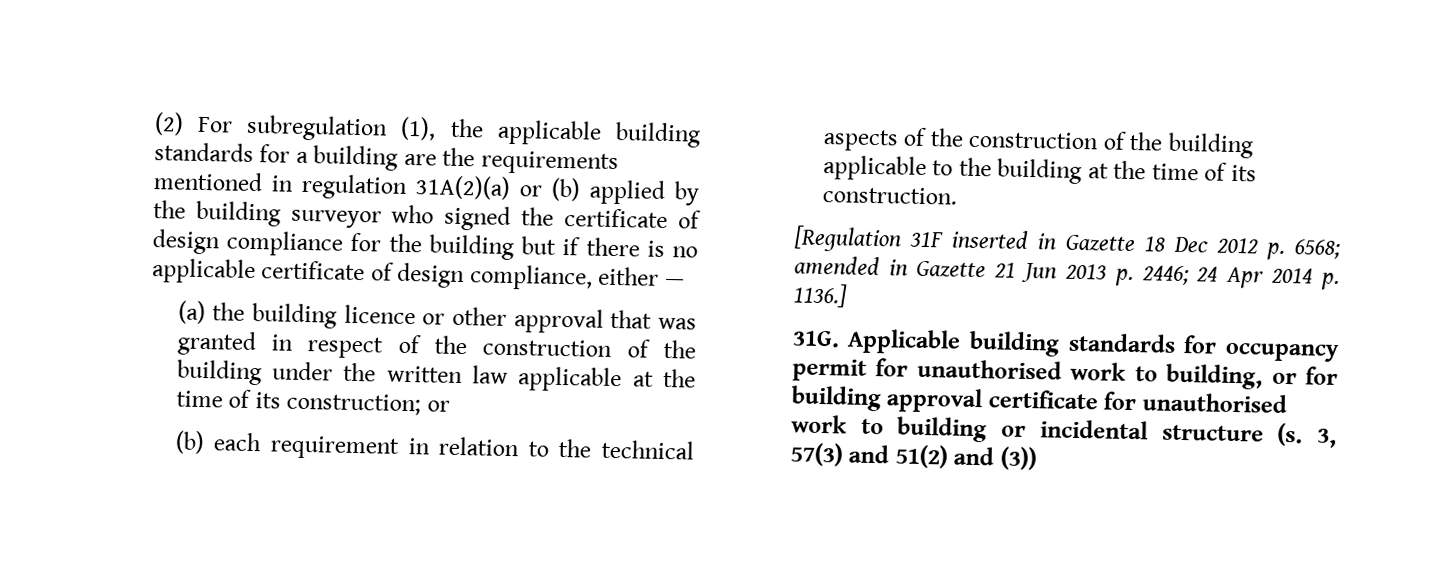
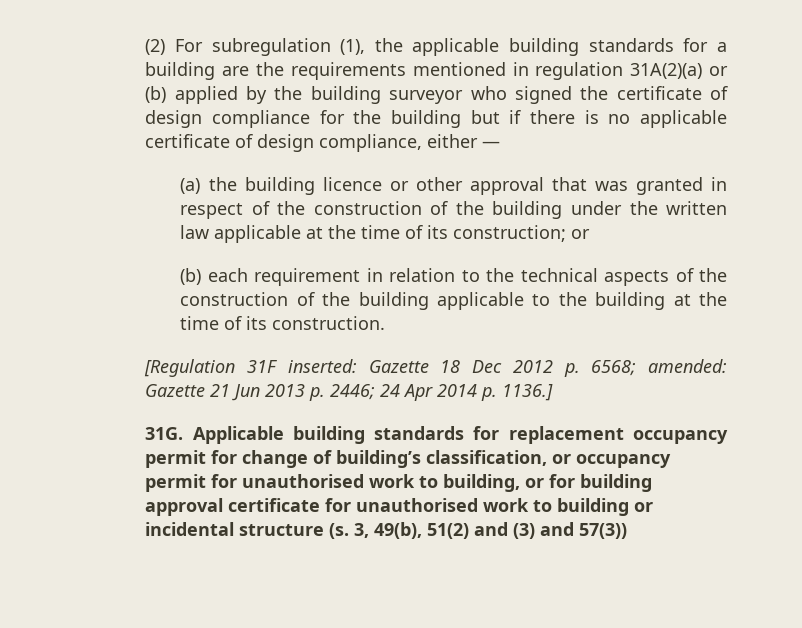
- [Regulation 31F inserted in Gazette 18 Dec 2012 p. 6568; amended in Gazette 21 Jun 2013 p. 2446; 24 Apr 2014 p. 1136.]
+ [Regulation 31F inserted: Gazette 18 Dec 2012 p. 6568; amended: Gazette 21 Jun 2013 p. 2446; 24 Apr 2014 p. 1136.]
- Applicable building standards for occupancy permit for unauthorised work to building, or for building approval certificate for unauthorised work to building or incidental structure (s.
+ Applicable building standards for replacement occupancy permit for change of building’s classification, or occupancy permit for unauthorised work to building, or for building approval certificate for unauthorised work to building or incidental structure (s.
- 3, 57(3) and 51(2) and (3))
+ 3, 49(b), 51(2) and (3) and 57(3))

